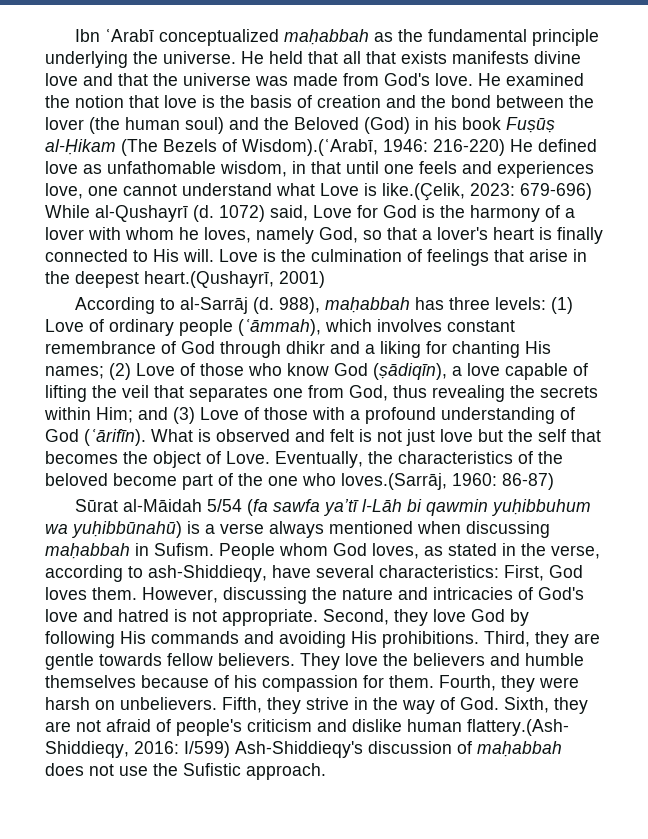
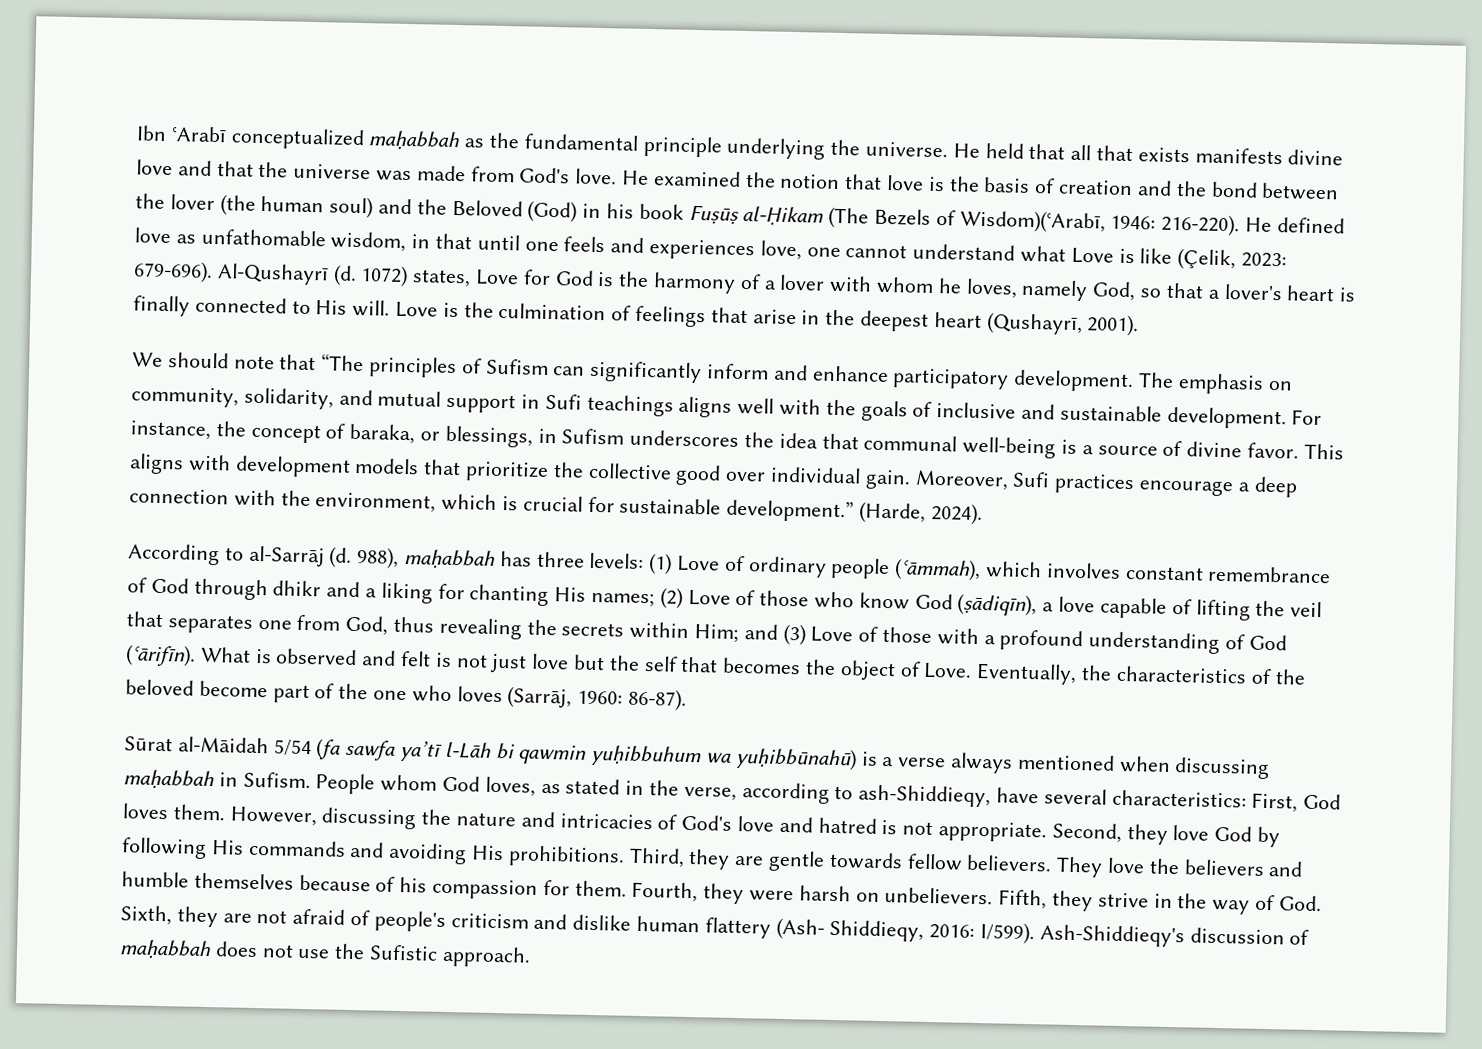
- He examined the notion that love is the basis of creation and the bond between the lover (the human soul) and the Beloved (God) in his book Fuṣūṣ al-Ḥikam (The Bezels of Wisdom).(ʿArabī, 1946: 216-220) He defined love as unfathomable wisdom, in that until one feels and experiences love, one cannot understand what Love is like.(Çelik, 2023: 679-696) While al-Qushayrī (d.
+ He examined the notion that love is the basis of creation and the bond between the lover (the human soul) and the Beloved (God) in his book Fuṣūṣ al-Ḥikam (The Bezels of Wisdom)(ʿArabī, 1946: 216-220). He defined love as unfathomable wisdom, in that until one feels and experiences love, one cannot understand what Love is like (Çelik, 2023: 679-696). Al-Qushayrī (d.
- 1072) said, Love for God is the harmony of a lover with whom he loves, namely God, so that a lover's heart is finally connected to His will.
+ 1072) states, Love for God is the harmony of a lover with whom he loves, namely God, so that a lover's heart is finally connected to His will.
- Love is the culmination of feelings that arise in the deepest heart.(Qushayrī, 2001)
+ Love is the culmination of feelings that arise in the deepest heart (Qushayrī, 2001).
+ We should note that “The principles of Sufism can significantly inform and enhance participatory development. The emphasis on community, solidarity, and mutual support in Sufi teachings aligns well with the goals of inclusive and sustainable development. For instance, the concept of baraka, or blessings, in Sufism underscores the idea that communal well-being is a source of divine favor. This aligns with development models that prioritize the collective good over individual gain. Moreover, Sufi practices encourage a deep connection with the environment, which is crucial for sustainable development.” (Harde, 2024).
- Eventually, the characteristics of the beloved become part of the one who loves.(Sarrāj, 1960: 86-87)
+ Eventually, the characteristics of the beloved become part of the one who loves (Sarrāj, 1960: 86-87).
- Fifth, they strive in the way of God. Sixth, they are not afraid of people's criticism and dislike human flattery.(Ash- Shiddieqy, 2016: I/599) Ash-Shiddieqy's discussion of maḥabbah does not use the Sufistic approach.
+ Fifth, they strive in the way of God. Sixth, they are not afraid of people's criticism and dislike human flattery (Ash- Shiddieqy, 2016: I/599). Ash-Shiddieqy's discussion of maḥabbah does not use the Sufistic approach.

